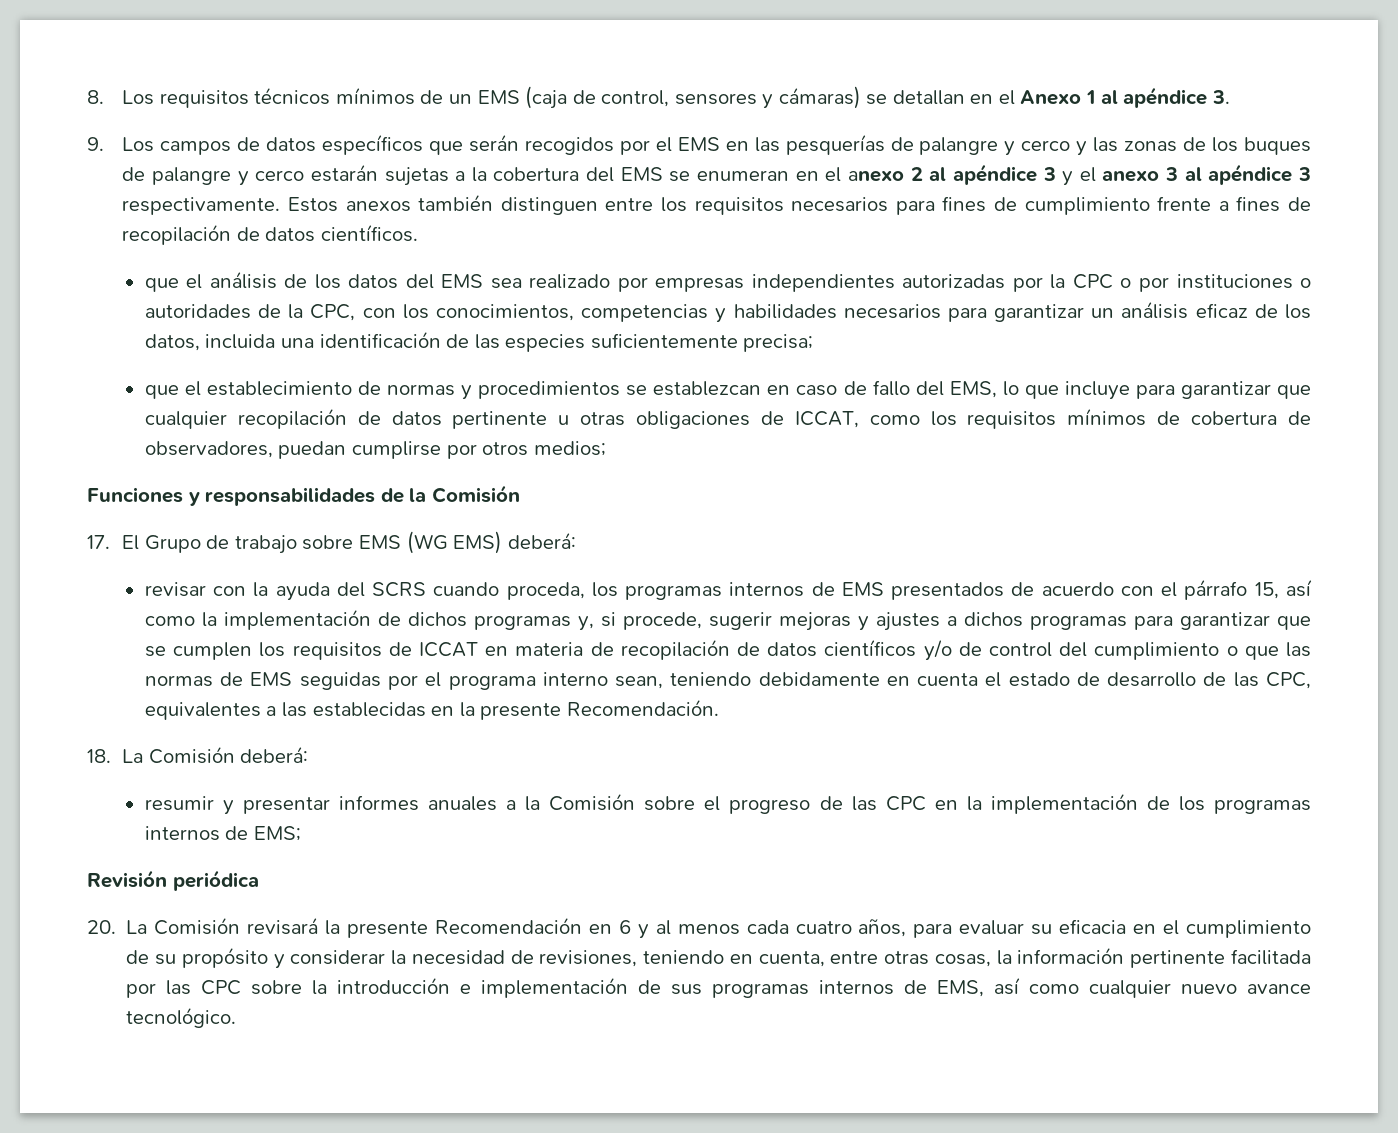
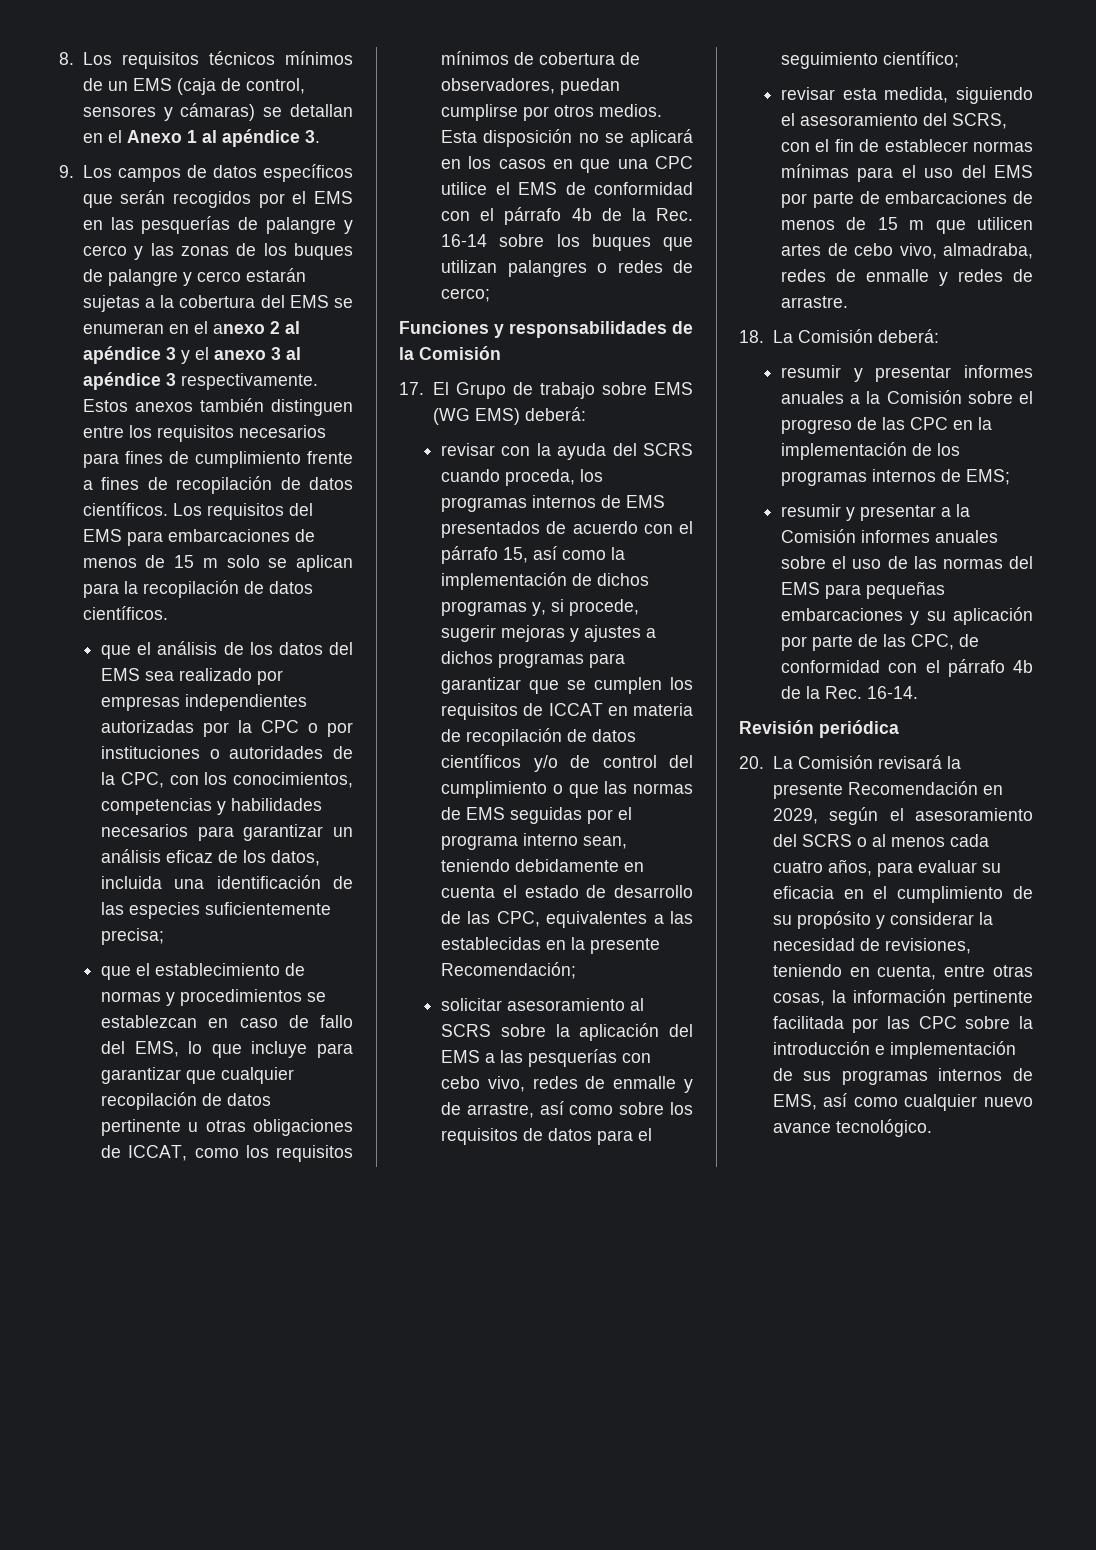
+ Los requisitos del EMS para embarcaciones de menos de 15 m solo se aplican para la recopilación de datos científicos.
- que el establecimiento de normas y procedimientos se establezcan en caso de fallo del EMS, lo que incluye para garantizar que cualquier recopilación de datos pertinente u otras obligaciones de ICCAT, como los requisitos mínimos de cobertura de observadores, puedan cumplirse por otros medios;
+ que el establecimiento de normas y procedimientos se establezcan en caso de fallo del EMS, lo que incluye para garantizar que cualquier recopilación de datos pertinente u otras obligaciones de ICCAT, como los requisitos mínimos de cobertura de observadores, puedan cumplirse por otros medios. Esta disposición no se aplicará en los casos en que una CPC utilice el EMS de conformidad con el párrafo 4b de la Rec. 16-14 sobre los buques que utilizan palangres o redes de cerco;
- revisar con la ayuda del SCRS cuando proceda, los programas internos de EMS presentados de acuerdo con el párrafo 15, así como la implementación de dichos programas y, si procede, sugerir mejoras y ajustes a dichos programas para garantizar que se cumplen los requisitos de ICCAT en materia de recopilación de datos científicos y/o de control del cumplimiento o que las normas de EMS seguidas por el programa interno sean, teniendo debidamente en cuenta el estado de desarrollo de las CPC, equivalentes a las establecidas en la presente Recomendación.
+ revisar con la ayuda del SCRS cuando proceda, los programas internos de EMS presentados de acuerdo con el párrafo 15, así como la implementación de dichos programas y, si procede, sugerir mejoras y ajustes a dichos programas para garantizar que se cumplen los requisitos de ICCAT en materia de recopilación de datos científicos y/o de control del cumplimiento o que las normas de EMS seguidas por el programa interno sean, teniendo debidamente en cuenta el estado de desarrollo de las CPC, equivalentes a las establecidas en la presente Recomendación;
+ solicitar asesoramiento al SCRS sobre la aplicación del EMS a las pesquerías con cebo vivo, redes de enmalle y de arrastre, así como sobre los requisitos de datos para el seguimiento científico;
+ revisar esta medida, siguiendo el asesoramiento del SCRS, con el fin de establecer normas mínimas para el uso del EMS por parte de embarcaciones de menos de 15 m que utilicen artes de cebo vivo, almadraba, redes de enmalle y redes de arrastre.
+ resumir y presentar a la Comisión informes anuales sobre el uso de las normas del EMS para pequeñas embarcaciones y su aplicación por parte de las CPC, de conformidad con el párrafo 4b de la Rec. 16-14.
- 20. La Comisión revisará la presente Recomendación en 6 y al menos cada cuatro años, para evaluar su eficacia en el cumplimiento de su propósito y considerar la necesidad de revisiones, teniendo en cuenta, entre otras cosas, la información pertinente facilitada por las CPC sobre la introducción e implementación de sus programas internos de EMS, así como cualquier nuevo avance tecnológico.
+ 20. La Comisión revisará la presente Recomendación en 2029, según el asesoramiento del SCRS o al menos cada cuatro años, para evaluar su eficacia en el cumplimiento de su propósito y considerar la necesidad de revisiones, teniendo en cuenta, entre otras cosas, la información pertinente facilitada por las CPC sobre la introducción e implementación de sus programas internos de EMS, así como cualquier nuevo avance tecnológico.

